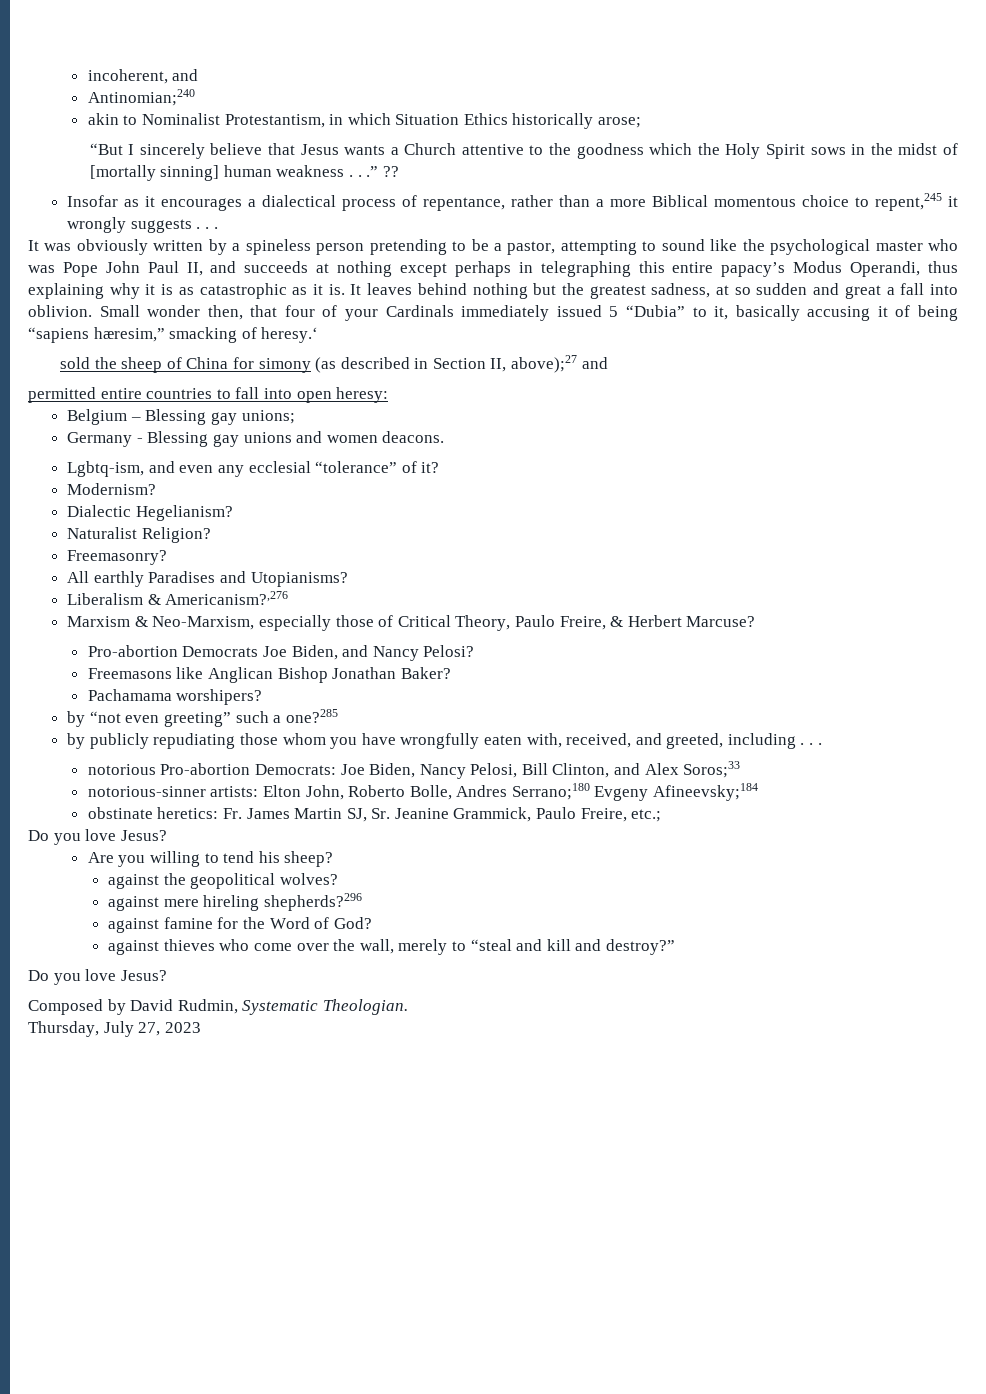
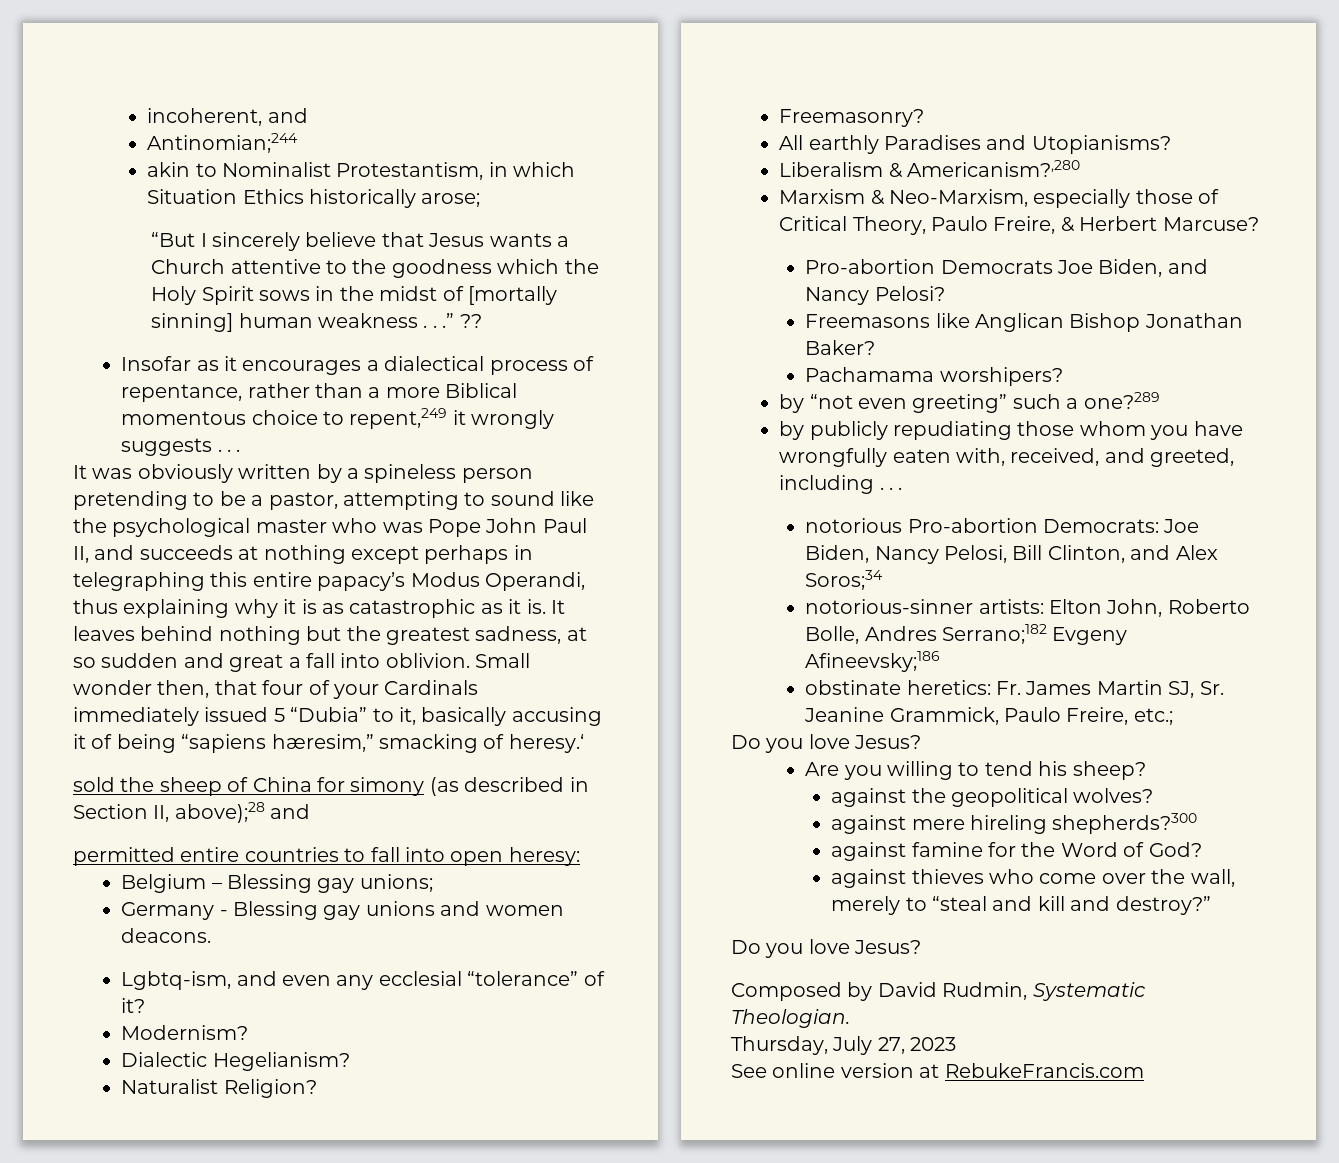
- Antinomian;240
+ Antinomian;244
- Insofar as it encourages a dialectical process of repentance, rather than a more Biblical momentous choice to repent,245 it wrongly suggests . . .
+ Insofar as it encourages a dialectical process of repentance, rather than a more Biblical momentous choice to repent,249 it wrongly suggests . . .
- sold the sheep of China for simony (as described in Section II, above);27 and
+ sold the sheep of China for simony (as described in Section II, above);28 and
- Liberalism & Americanism?,276
+ Liberalism & Americanism?,280
- by “not even greeting” such a one?285
+ by “not even greeting” such a one?289
- notorious Pro-abortion Democrats: Joe Biden, Nancy Pelosi, Bill Clinton, and Alex Soros;33
+ notorious Pro-abortion Democrats: Joe Biden, Nancy Pelosi, Bill Clinton, and Alex Soros;34
- notorious-sinner artists: Elton John, Roberto Bolle, Andres Serrano;180 Evgeny Afineevsky;184
+ notorious-sinner artists: Elton John, Roberto Bolle, Andres Serrano;182 Evgeny Afineevsky;186
- against mere hireling shepherds?296
+ against mere hireling shepherds?300
+ See online version at RebukeFrancis.com

